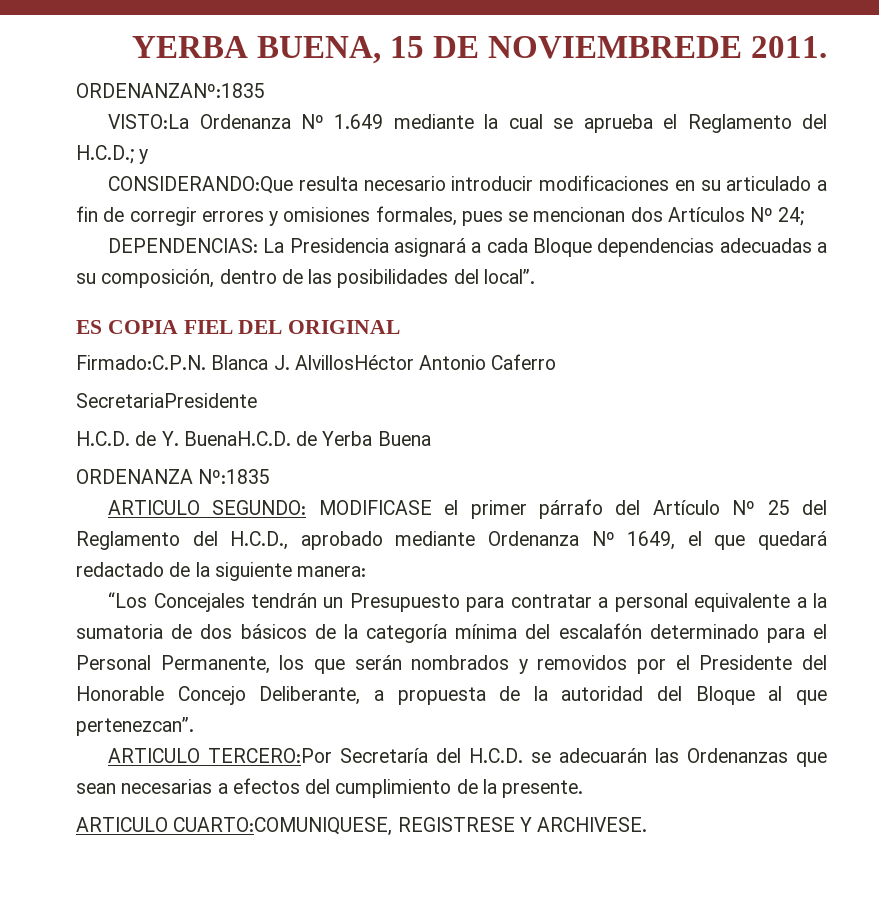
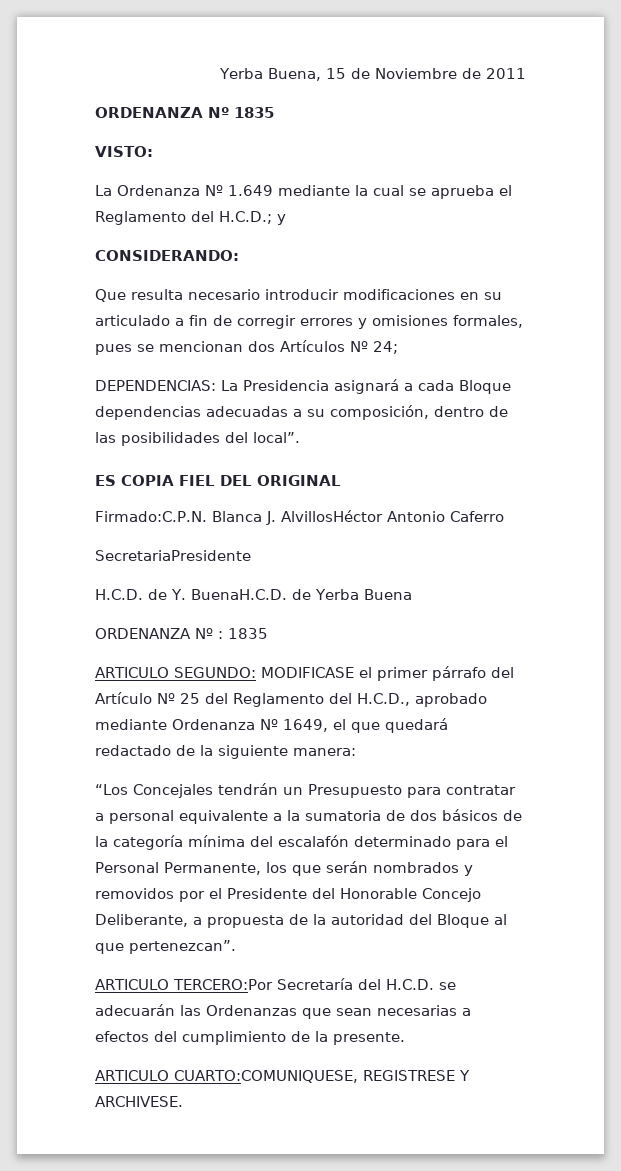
- YERBA BUENA, 15 DE NOVIEMBREDE 2011.
- ORDENANZANº:1835
- VISTO:La Ordenanza Nº 1.649 mediante la cual se aprueba el Reglamento del H.C.D.; y
+ Yerba Buena, 15 de Noviembre de 2011
+ ORDENANZA Nº 1835
+ VISTO:
+ La Ordenanza Nº 1.649 mediante la cual se aprueba el Reglamento del H.C.D.; y
- CONSIDERANDO:Que resulta necesario introducir modificaciones en su articulado a fin de corregir errores y omisiones formales, pues se mencionan dos Artículos Nº 24;
+ CONSIDERANDO:
+ Que resulta necesario introducir modificaciones en su articulado a fin de corregir errores y omisiones formales, pues se mencionan dos Artículos Nº 24;
- ORDENANZA Nº:1835
+ ORDENANZA Nº : 1835

